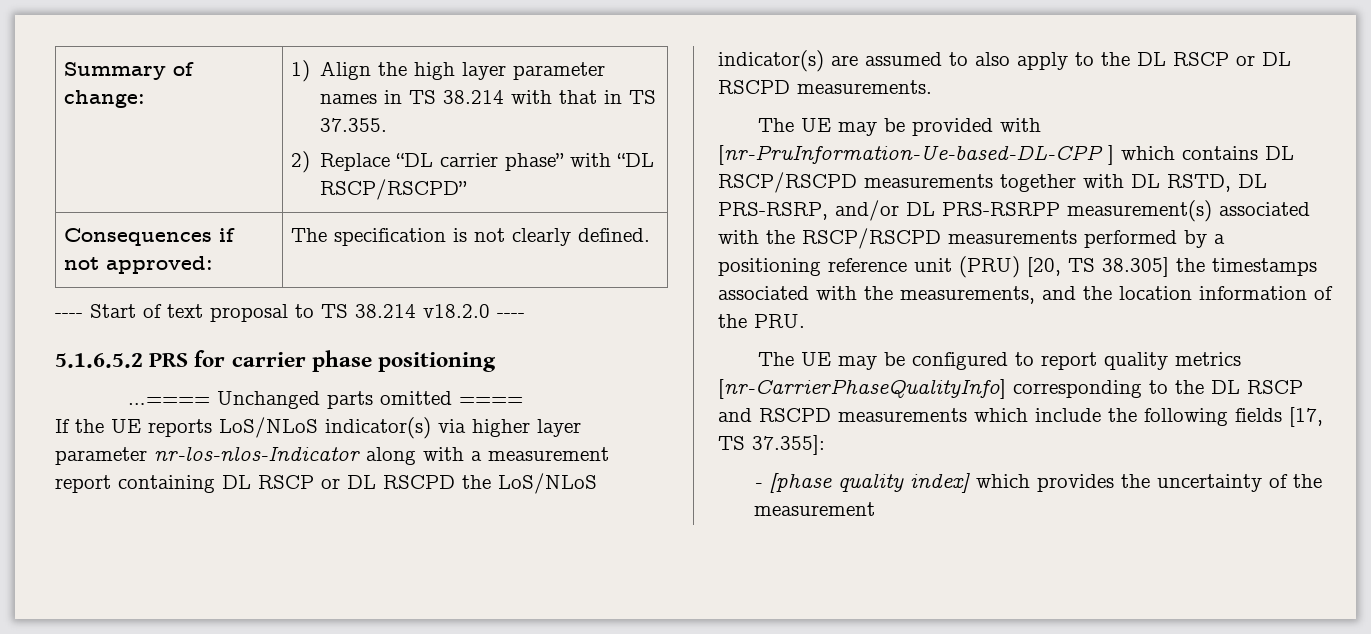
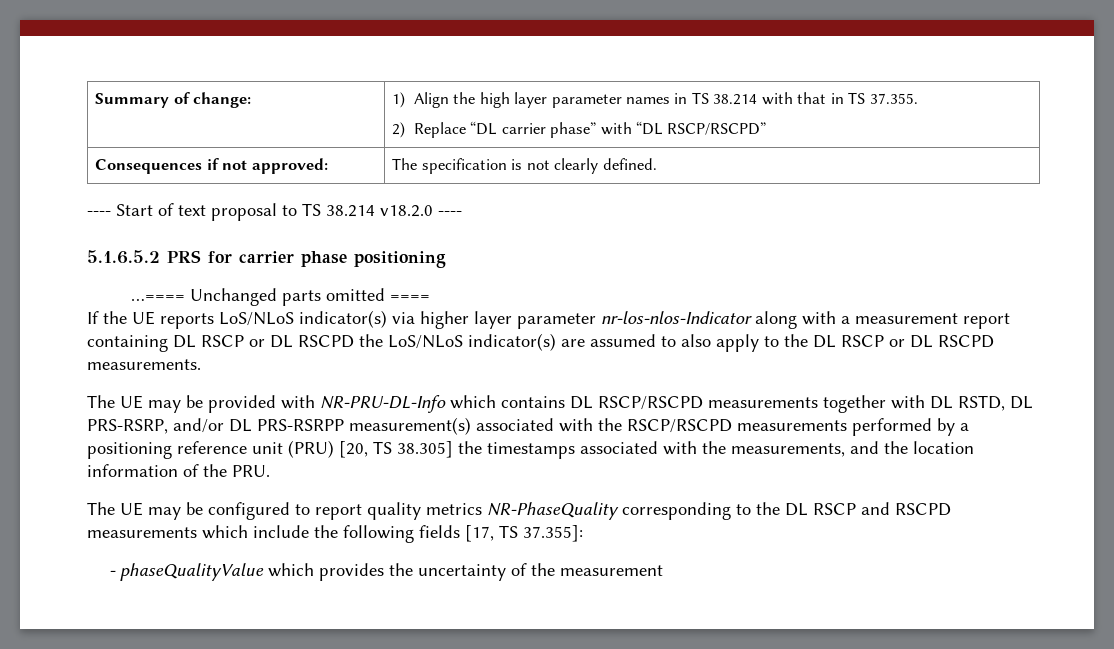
- The UE may be provided with [nr-PruInformation-Ue-based-DL-CPP ] which contains DL RSCP/RSCPD measurements together with DL RSTD, DL PRS-RSRP, and/or DL PRS-RSRPP measurement(s) associated with the RSCP/RSCPD measurements performed by a positioning reference unit (PRU) [20, TS 38.305] the timestamps associated with the measurements, and the location information of the PRU.
+ The UE may be provided with NR-PRU-DL-Info which contains DL RSCP/RSCPD measurements together with DL RSTD, DL PRS-RSRP, and/or DL PRS-RSRPP measurement(s) associated with the RSCP/RSCPD measurements performed by a positioning reference unit (PRU) [20, TS 38.305] the timestamps associated with the measurements, and the location information of the PRU.
- The UE may be configured to report quality metrics [nr-CarrierPhaseQualityInfo] corresponding to the DL RSCP and RSCPD measurements which include the following fields [17, TS 37.355]:
+ The UE may be configured to report quality metrics NR-PhaseQuality corresponding to the DL RSCP and RSCPD measurements which include the following fields [17, TS 37.355]:
- - [phase quality index] which provides the uncertainty of the measurement
+ - phaseQualityValue which provides the uncertainty of the measurement

